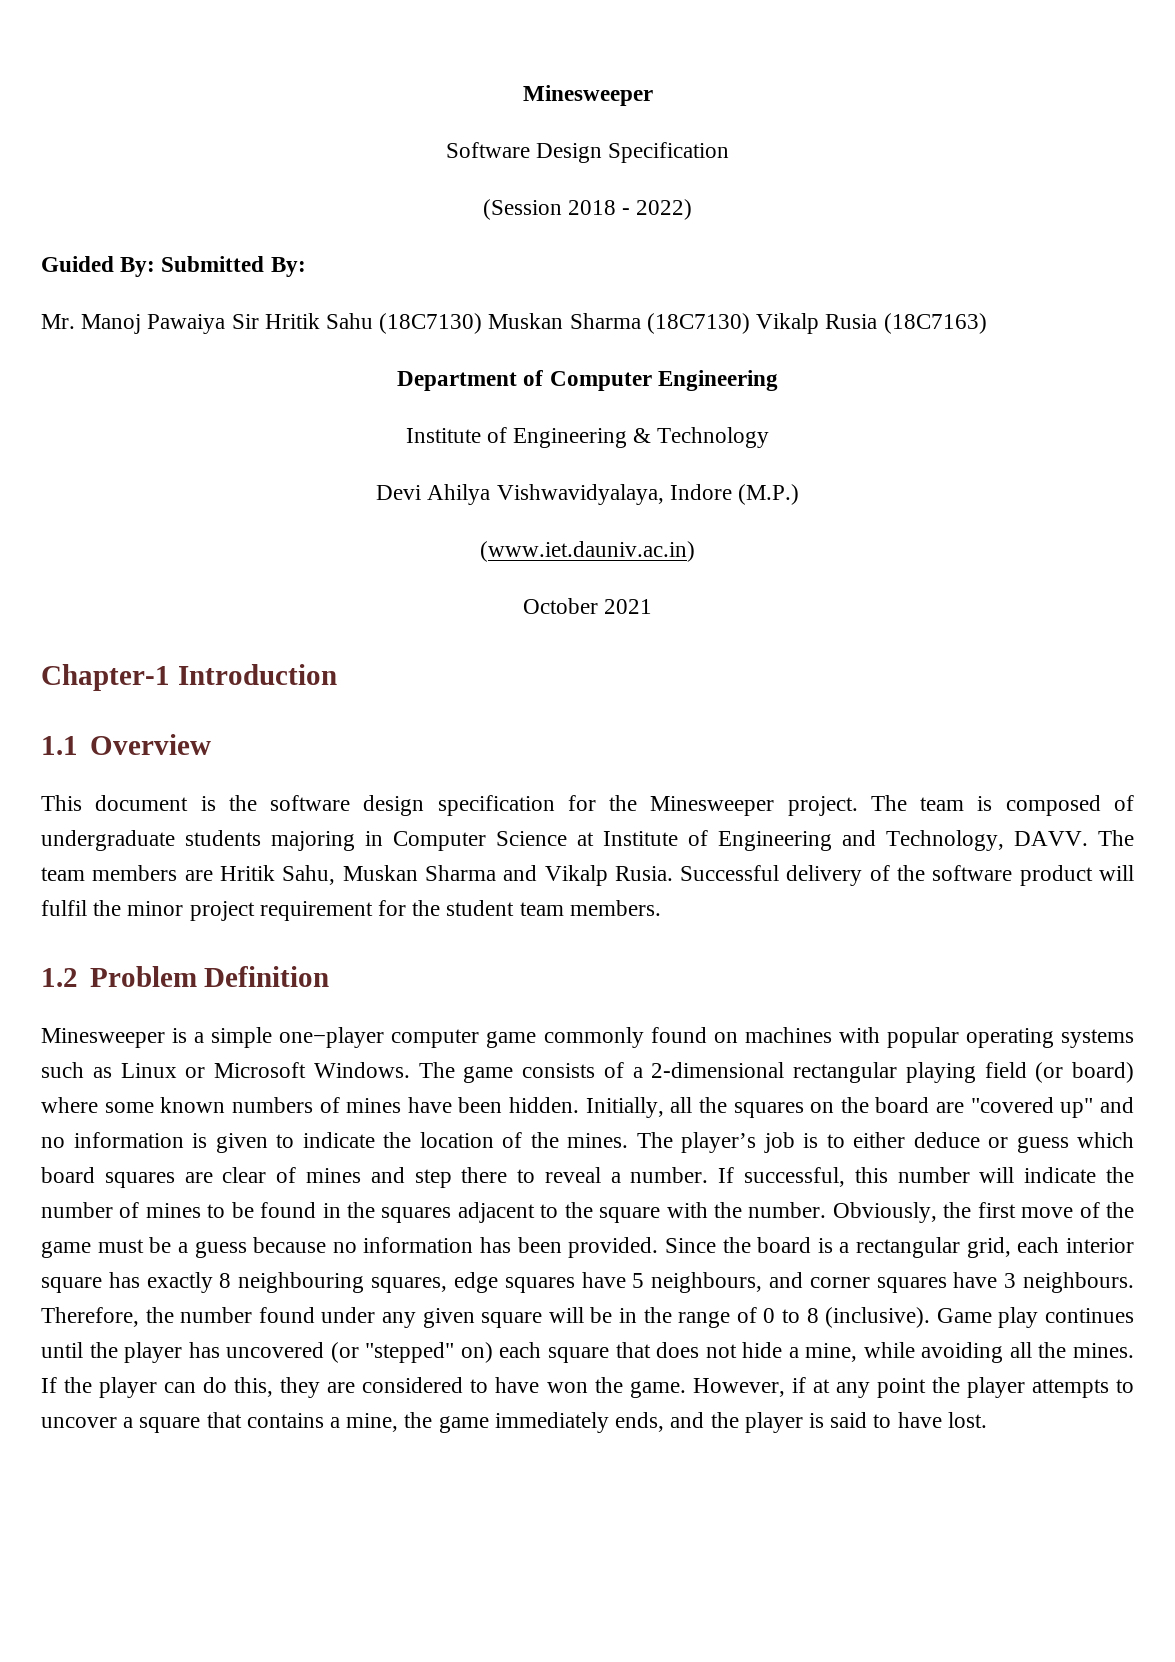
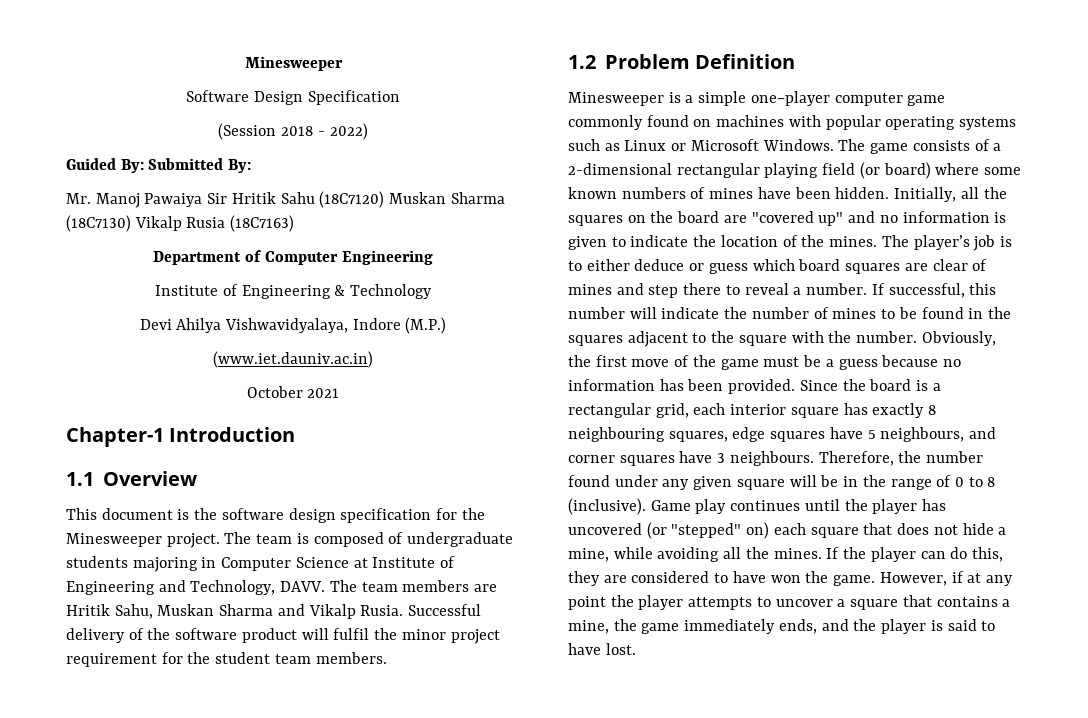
- Mr. Manoj Pawaiya Sir Hritik Sahu (18C7130) Muskan Sharma (18C7130) Vikalp Rusia (18C7163)
+ Mr. Manoj Pawaiya Sir Hritik Sahu (18C7120) Muskan Sharma (18C7130) Vikalp Rusia (18C7163)

